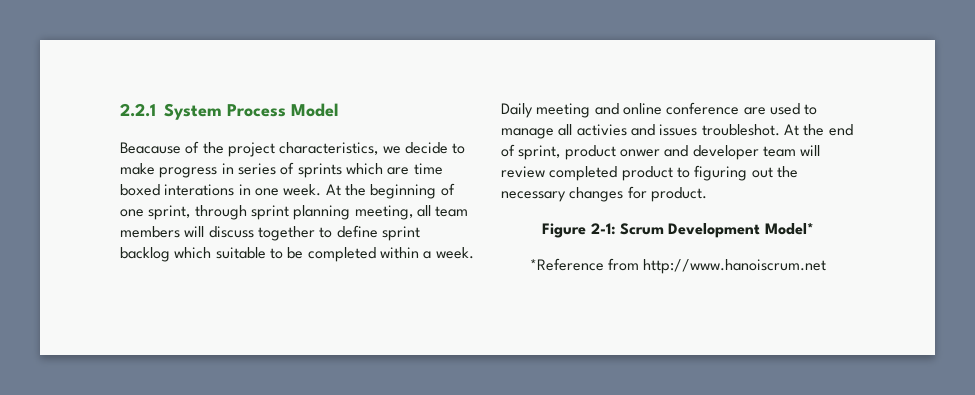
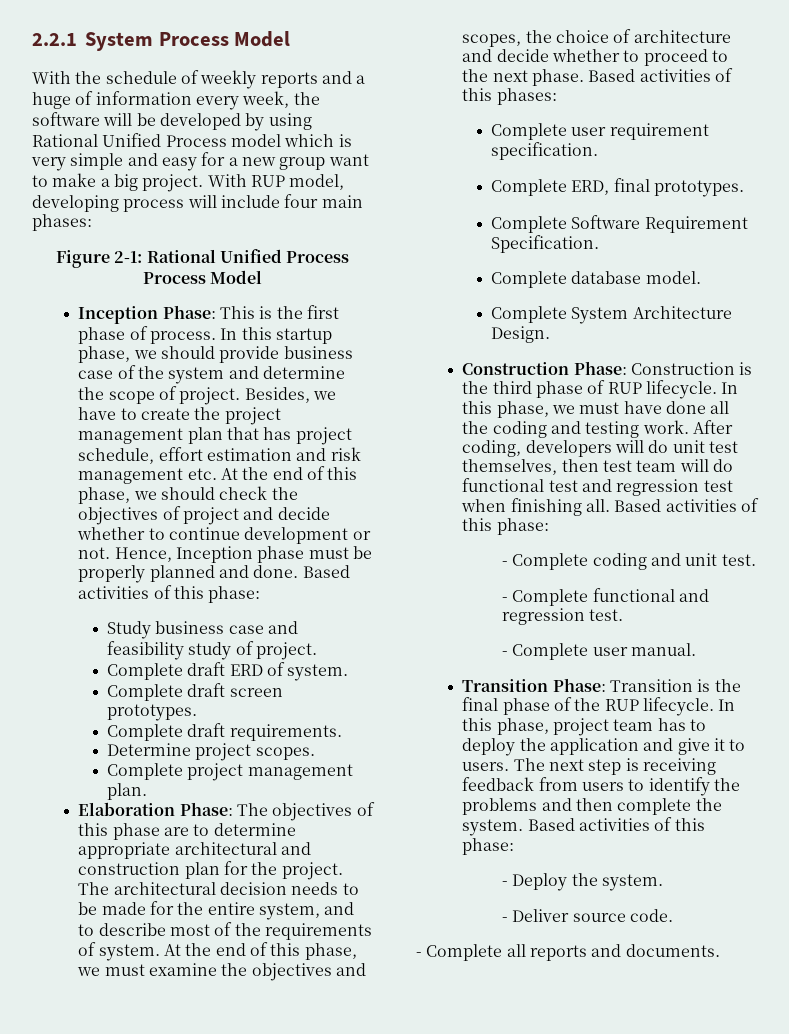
- Beacause of the project characteristics, we decide to make progress in series of sprints which are time boxed interations in one week. At the beginning of one sprint, through sprint planning meeting, all team members will discuss together to define sprint backlog which suitable to be completed within a week. Daily meeting and online conference are used to manage all activies and issues troubleshot. At the end of sprint, product onwer and developer team will review completed product to figuring out the necessary changes for product.
- Figure 2-1: Scrum Development Model*
- *Reference from http://www.hanoiscrum.net
+ With the schedule of weekly reports and a huge of information every week, the software will be developed by using Rational Unified Process model which is very simple and easy for a new group want to make a big project. With RUP model, developing process will include four main phases:
+ Figure 2-1: Rational Unified Process Process Model
+ Inception Phase: This is the first phase of process. In this startup phase, we should provide business case of the system and determine the scope of project. Besides, we have to create the project management plan that has project schedule, effort estimation and risk management etc. At the end of this phase, we should check the objectives of project and decide whether to continue development or not. Hence, Inception phase must be properly planned and done. Based activities of this phase:
+ Study business case and feasibility study of project.
+ Complete draft ERD of system.
+ Complete draft screen prototypes.
+ Complete draft requirements.
+ Determine project scopes.
+ Complete project management plan.
+ Elaboration Phase: The objectives of this phase are to determine appropriate architectural and construction plan for the project. The architectural decision needs to be made for the entire system, and to describe most of the requirements of system. At the end of this phase, we must examine the objectives and scopes, the choice of architecture and decide whether to proceed to the next phase. Based activities of this phases:
+ Complete user requirement specification.
+ Complete ERD, final prototypes.
+ Complete Software Requirement Specification.
+ Complete database model.
+ Complete System Architecture Design.
+ Construction Phase: Construction is the third phase of RUP lifecycle. In this phase, we must have done all the coding and testing work. After coding, developers will do unit test themselves, then test team will do functional test and regression test when finishing all. Based activities of this phase:
+ - Complete coding and unit test.
+ - Complete functional and regression test.
+ - Complete user manual.
+ Transition Phase: Transition is the final phase of the RUP lifecycle. In this phase, project team has to deploy the application and give it to users. The next step is receiving feedback from users to identify the problems and then complete the system. Based activities of this phase:
+ - Deploy the system.
+ - Deliver source code.
+ - Complete all reports and documents.

